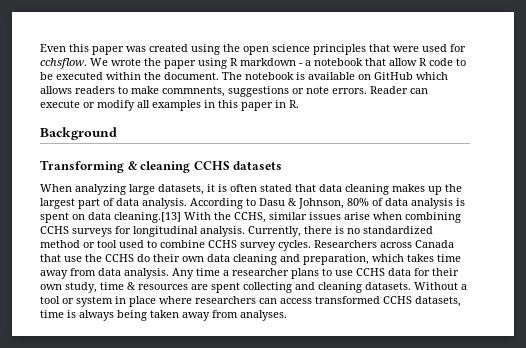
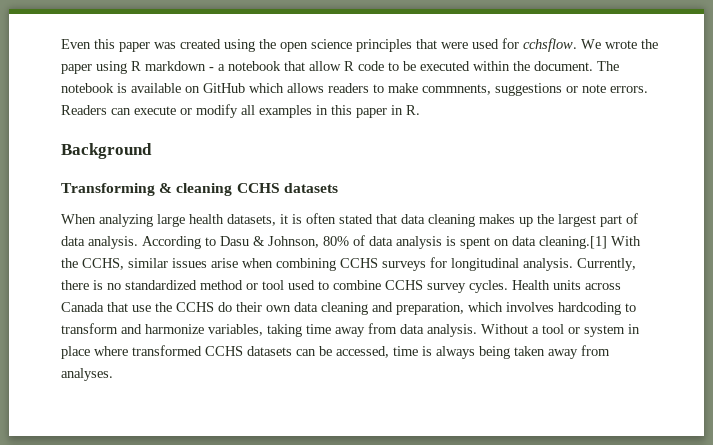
- Reader can execute or modify all examples in this paper in R.
+ Readers can execute or modify all examples in this paper in R.
- When analyzing large datasets, it is often stated that data cleaning makes up the largest part of data analysis.
+ When analyzing large health datasets, it is often stated that data cleaning makes up the largest part of data analysis.
- According to Dasu & Johnson, 80% of data analysis is spent on data cleaning.[13] With the CCHS, similar issues arise when combining CCHS surveys for longitudinal analysis.
+ According to Dasu & Johnson, 80% of data analysis is spent on data cleaning.[1] With the CCHS, similar issues arise when combining CCHS surveys for longitudinal analysis.
- Researchers across Canada that use the CCHS do their own data cleaning and preparation, which takes time away from data analysis.
+ Health units across Canada that use the CCHS do their own data cleaning and preparation, which involves hardcoding to transform and harmonize variables, taking time away from data analysis.
- Any time a researcher plans to use CCHS data for their own study, time & resources are spent collecting and cleaning datasets.
- Without a tool or system in place where researchers can access transformed CCHS datasets, time is always being taken away from analyses.
+ Without a tool or system in place where transformed CCHS datasets can be accessed, time is always being taken away from analyses.

